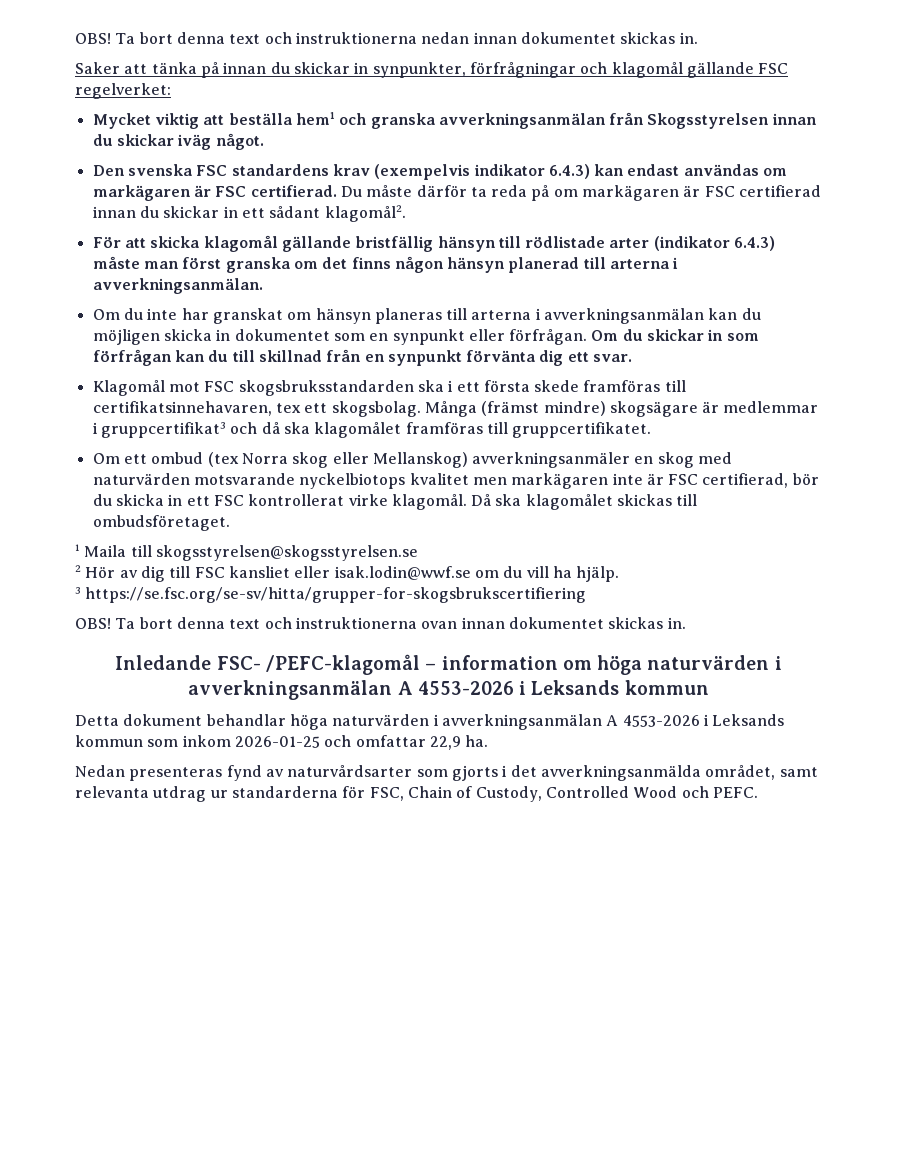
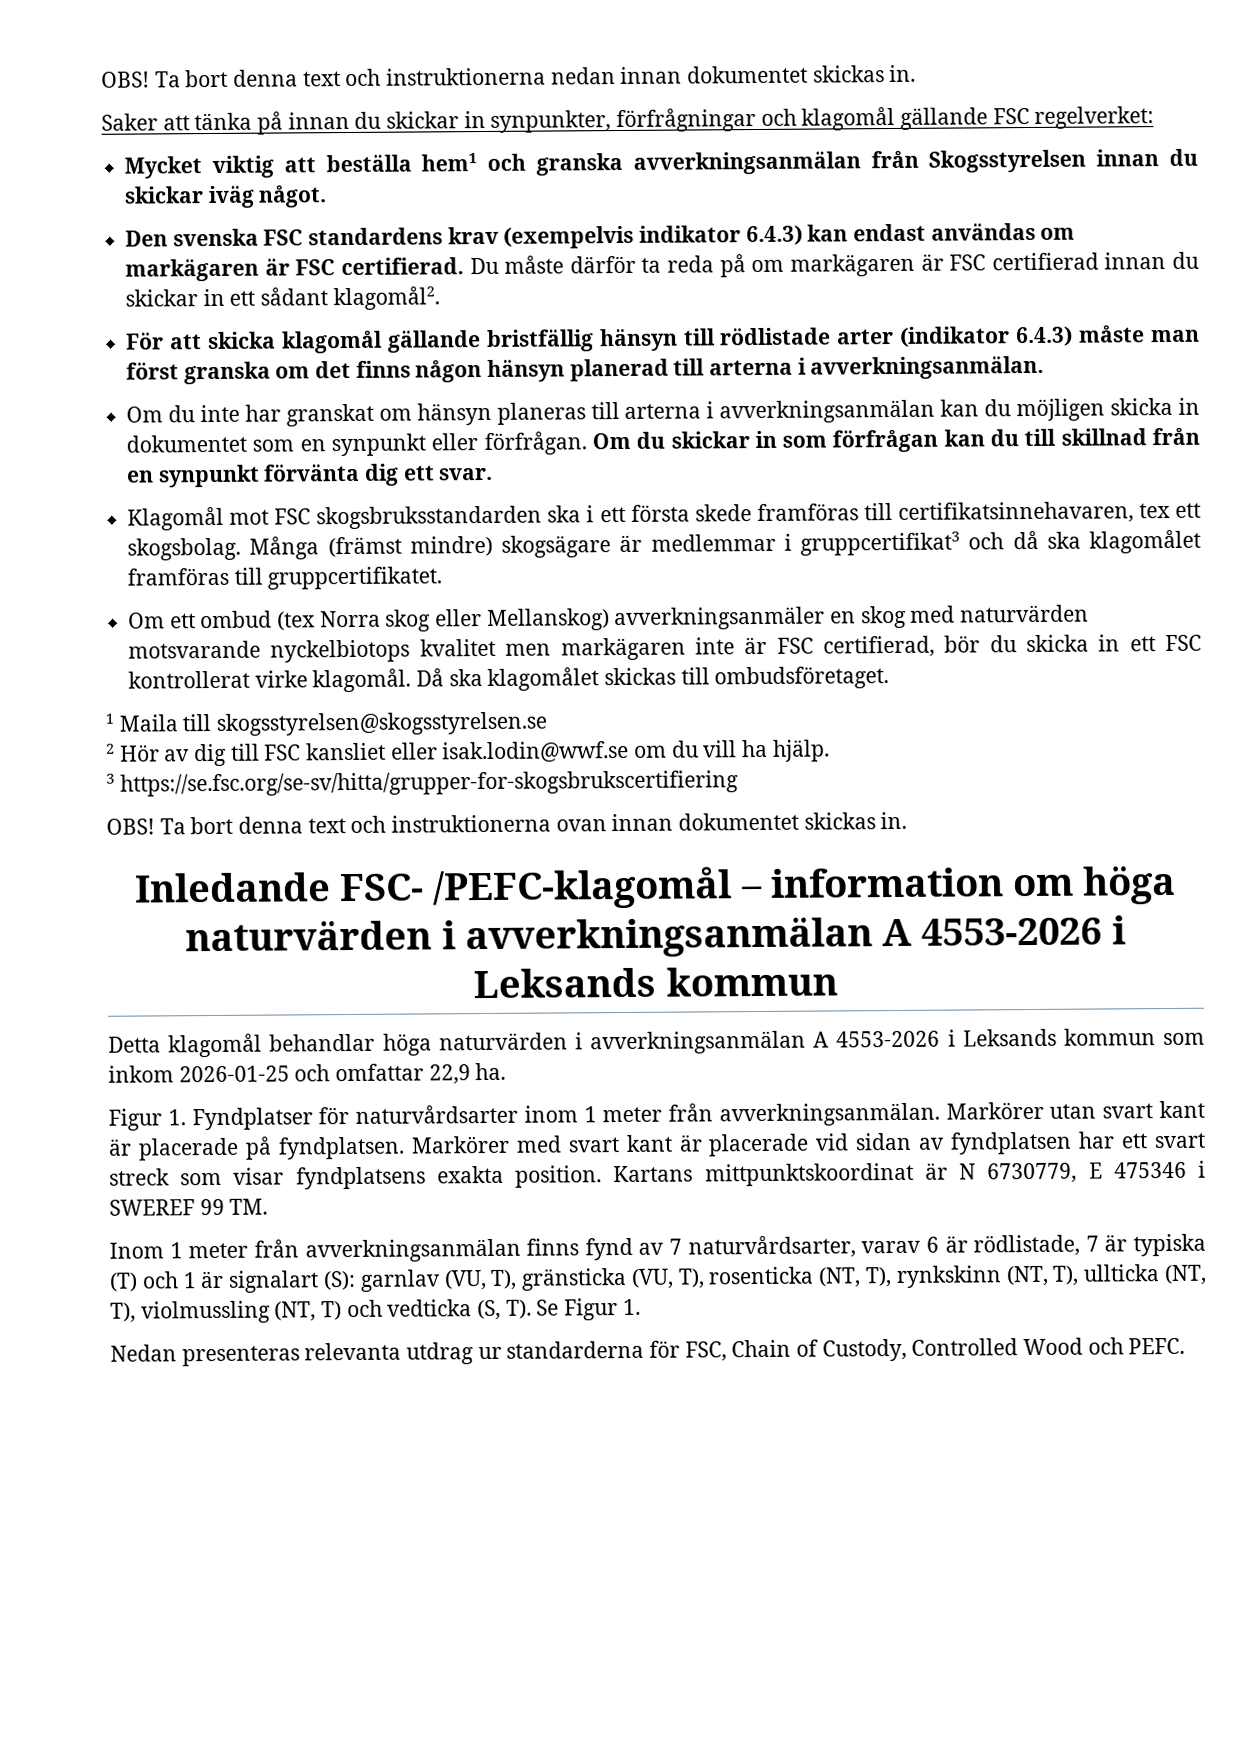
- Detta dokument behandlar höga naturvärden i avverkningsanmälan A 4553-2026 i Leksands kommun som inkom 2026-01-25 och omfattar 22,9 ha.
+ Detta klagomål behandlar höga naturvärden i avverkningsanmälan A 4553-2026 i Leksands kommun som inkom 2026-01-25 och omfattar 22,9 ha.
- Nedan presenteras fynd av naturvårdsarter som gjorts i det avverkningsanmälda området, samt relevanta utdrag ur standarderna för FSC, Chain of Custody, Controlled Wood och PEFC.
+ Figur 1. Fyndplatser för naturvårdsarter inom 1 meter från avverkningsanmälan. Markörer utan svart kant är placerade på fyndplatsen. Markörer med svart kant är placerade vid sidan av fyndplatsen har ett svart streck som visar fyndplatsens exakta position. Kartans mittpunktskoordinat är N 6730779, E 475346 i SWEREF 99 TM.
+ Inom 1 meter från avverkningsanmälan finns fynd av 7 naturvårdsarter, varav 6 är rödlistade, 7 är typiska (T) och 1 är signalart (S): garnlav (VU, T), gränsticka (VU, T), rosenticka (NT, T), rynkskinn (NT, T), ullticka (NT, T), violmussling (NT, T) och vedticka (S, T). Se Figur 1.
+ Nedan presenteras relevanta utdrag ur standarderna för FSC, Chain of Custody, Controlled Wood och PEFC.

